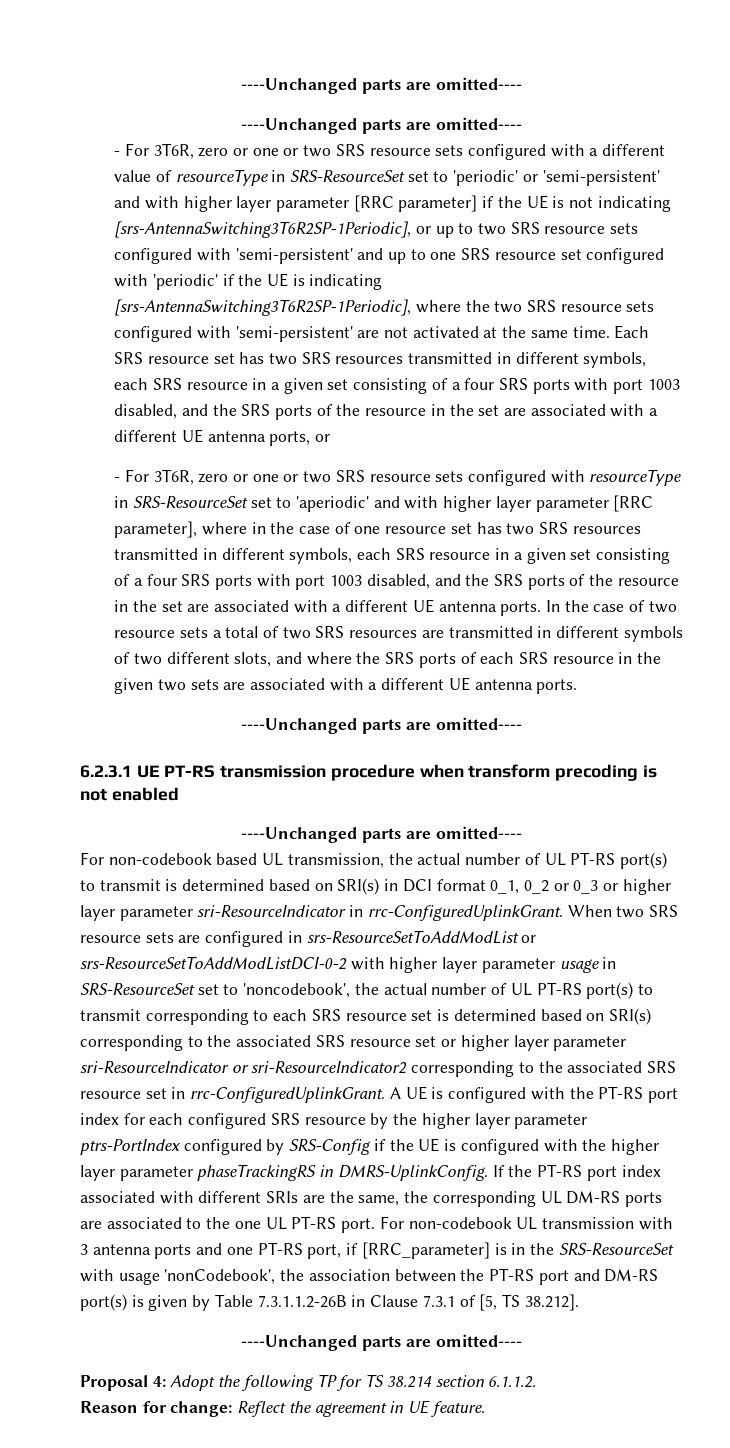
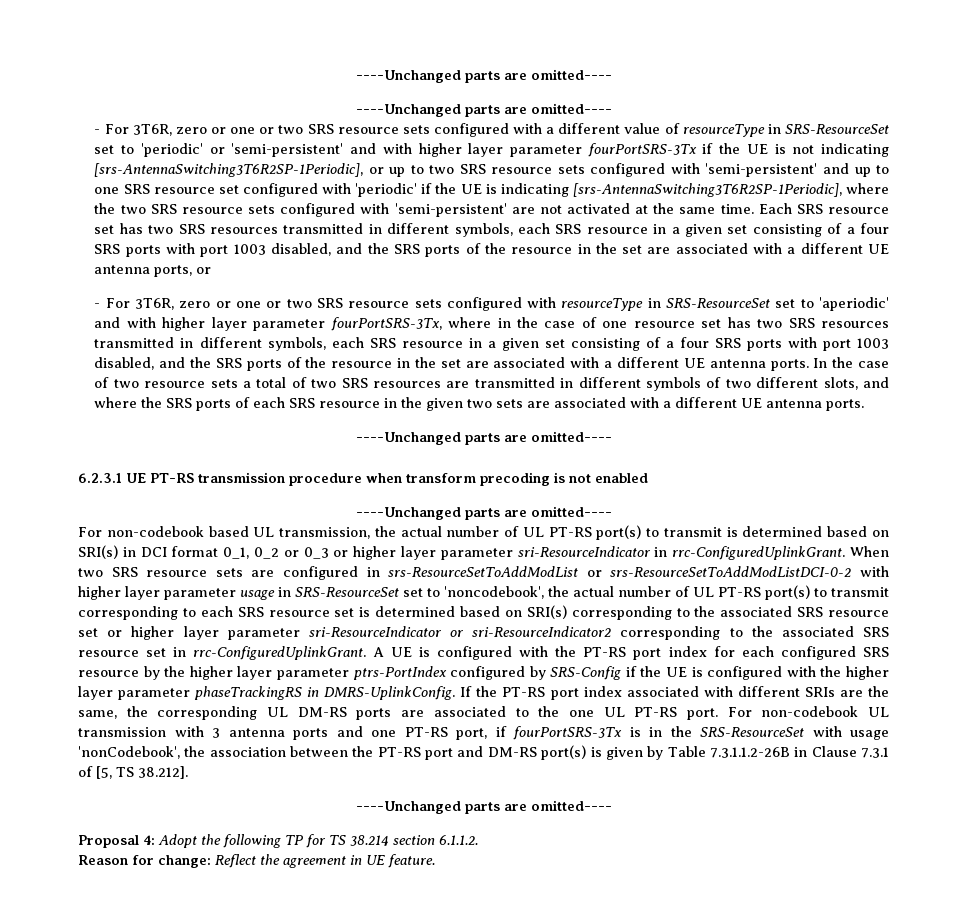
- - For 3T6R, zero or one or two SRS resource sets configured with a different value of resourceType in SRS-ResourceSet set to 'periodic' or 'semi-persistent' and with higher layer parameter [RRC parameter] if the UE is not indicating [srs-AntennaSwitching3T6R2SP-1Periodic], or up to two SRS resource sets configured with 'semi-persistent' and up to one SRS resource set configured with 'periodic' if the UE is indicating [srs-AntennaSwitching3T6R2SP-1Periodic], where the two SRS resource sets configured with 'semi-persistent' are not activated at the same time.
+ - For 3T6R, zero or one or two SRS resource sets configured with a different value of resourceType in SRS-ResourceSet set to 'periodic' or 'semi-persistent' and with higher layer parameter fourPortSRS-3Tx if the UE is not indicating [srs-AntennaSwitching3T6R2SP-1Periodic], or up to two SRS resource sets configured with 'semi-persistent' and up to one SRS resource set configured with 'periodic' if the UE is indicating [srs-AntennaSwitching3T6R2SP-1Periodic], where the two SRS resource sets configured with 'semi-persistent' are not activated at the same time.
- - For 3T6R, zero or one or two SRS resource sets configured with resourceType in SRS-ResourceSet set to 'aperiodic' and with higher layer parameter [RRC parameter], where in the case of one resource set has two SRS resources transmitted in different symbols, each SRS resource in a given set consisting of a four SRS ports with port 1003 disabled, and the SRS ports of the resource in the set are associated with a different UE antenna ports.
+ - For 3T6R, zero or one or two SRS resource sets configured with resourceType in SRS-ResourceSet set to 'aperiodic' and with higher layer parameter fourPortSRS-3Tx, where in the case of one resource set has two SRS resources transmitted in different symbols, each SRS resource in a given set consisting of a four SRS ports with port 1003 disabled, and the SRS ports of the resource in the set are associated with a different UE antenna ports.
- For non-codebook UL transmission with 3 antenna ports and one PT-RS port, if [RRC_parameter] is in the SRS-ResourceSet with usage 'nonCodebook', the association between the PT-RS port and DM-RS port(s) is given by Table 7.3.1.1.2-26B in Clause 7.3.1 of [5, TS 38.212].
+ For non-codebook UL transmission with 3 antenna ports and one PT-RS port, if fourPortSRS-3Tx is in the SRS-ResourceSet with usage 'nonCodebook', the association between the PT-RS port and DM-RS port(s) is given by Table 7.3.1.1.2-26B in Clause 7.3.1 of [5, TS 38.212].

